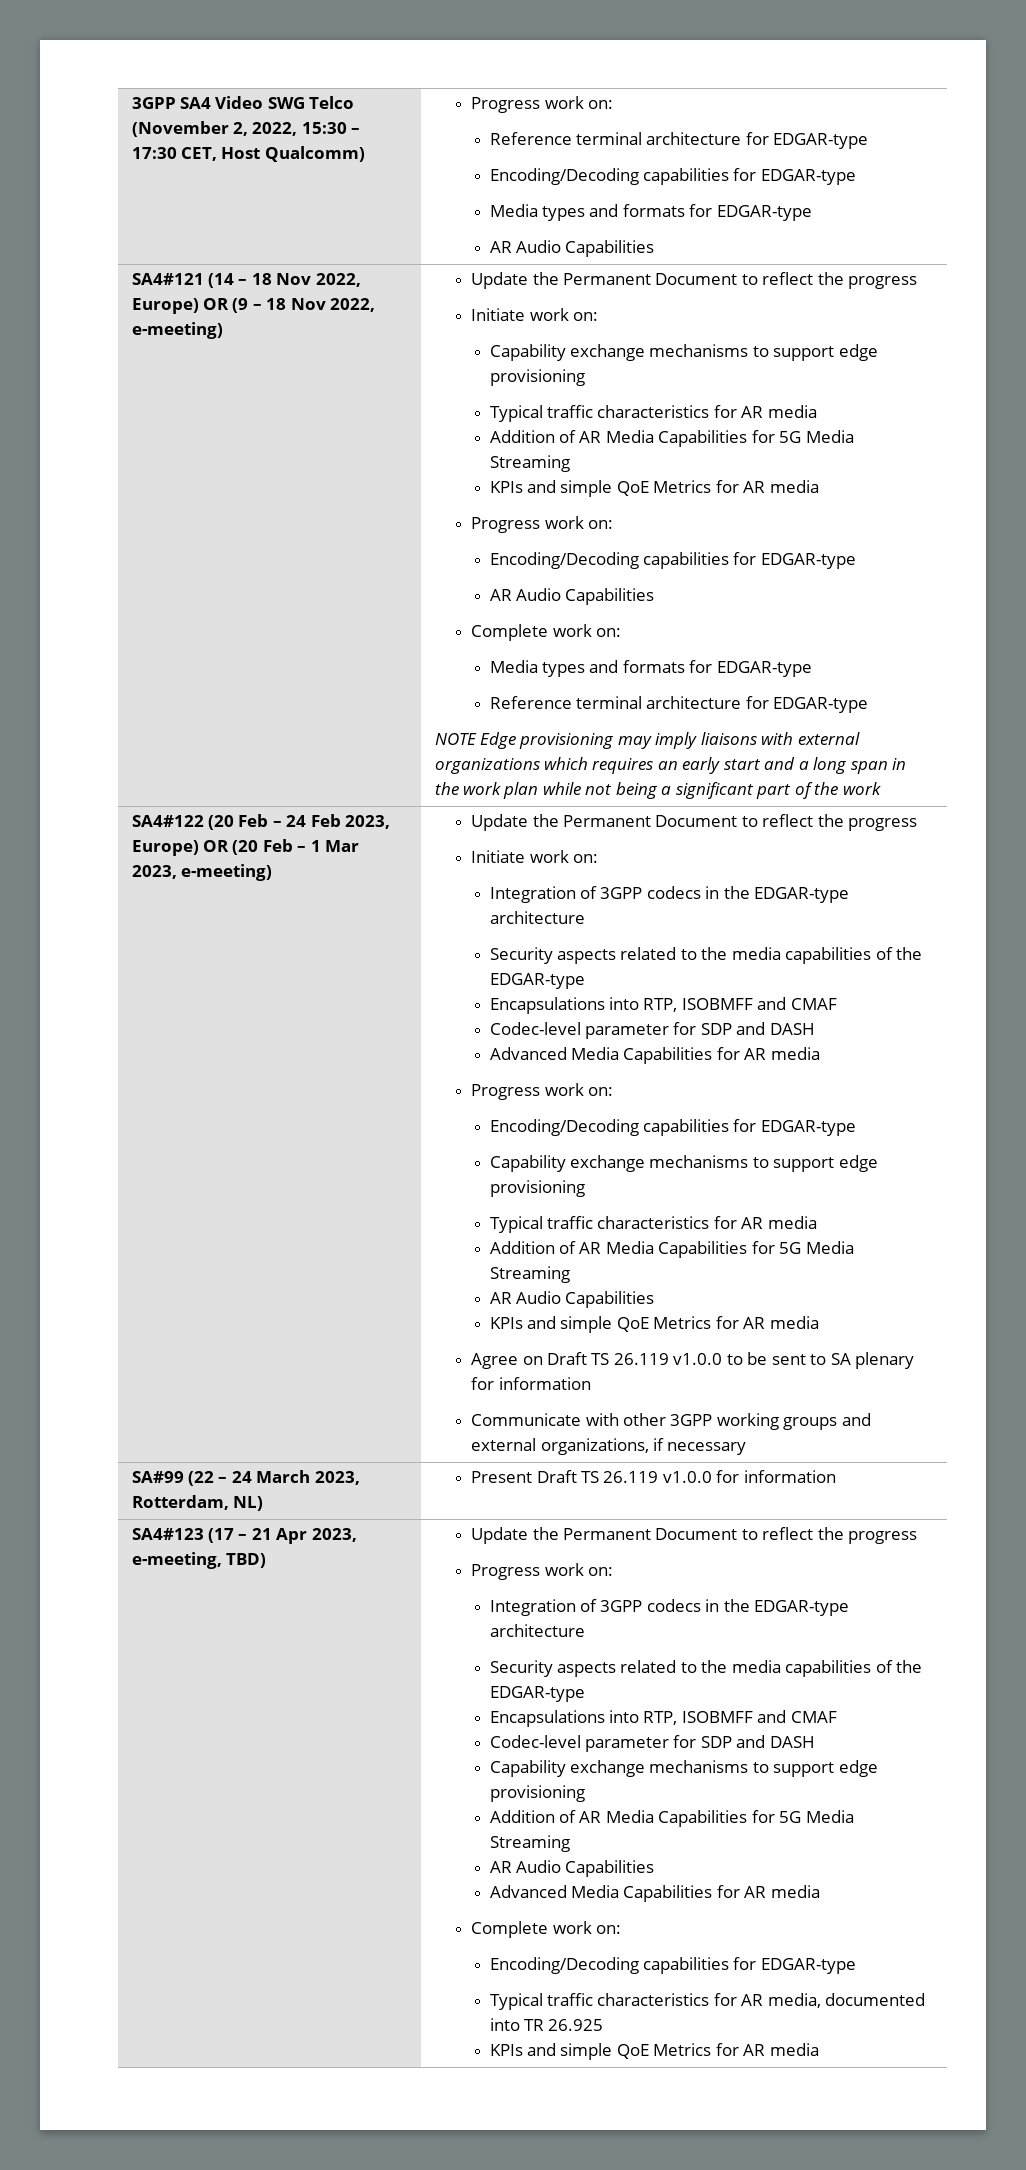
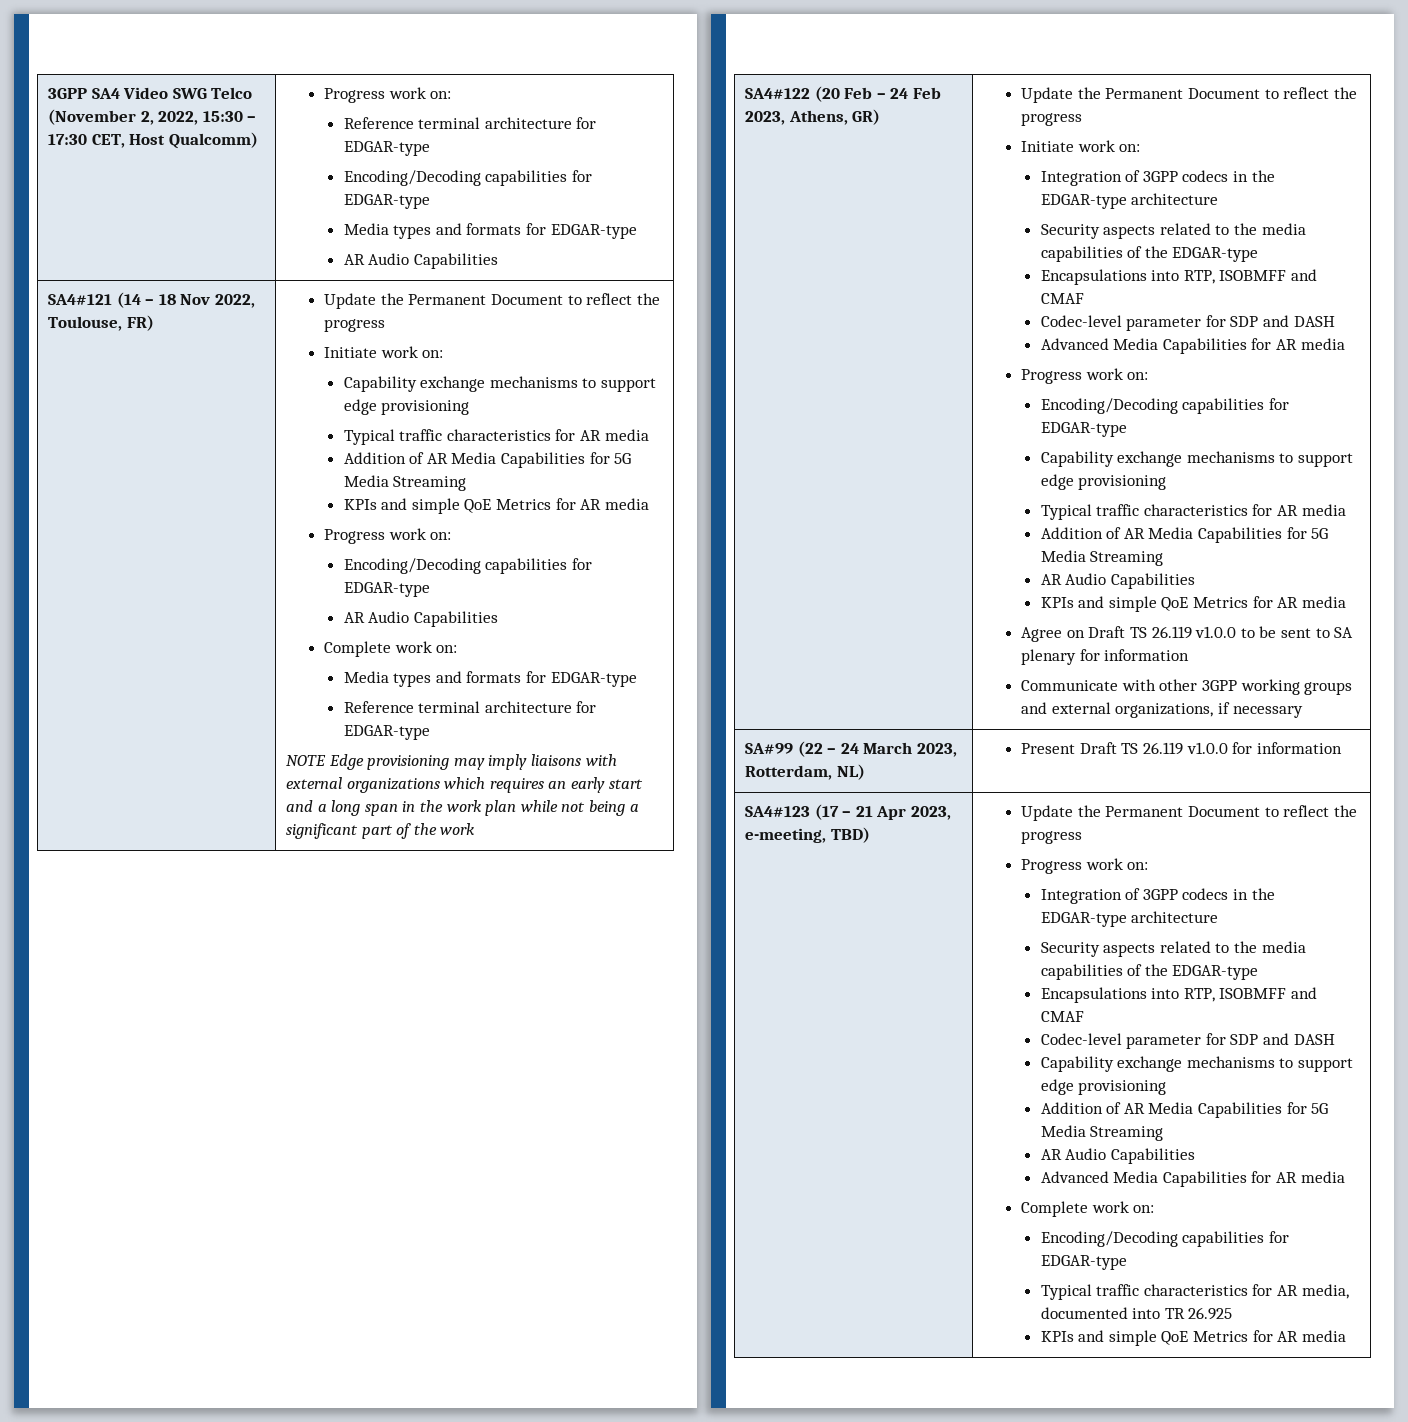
- SA4#121 (14 – 18 Nov 2022, Europe) OR (9 – 18 Nov 2022, e-meeting)
+ SA4#121 (14 – 18 Nov 2022, Toulouse, FR)
- SA4#122 (20 Feb – 24 Feb 2023, Europe) OR (20 Feb – 1 Mar 2023, e-meeting)
+ SA4#122 (20 Feb – 24 Feb 2023, Athens, GR)

